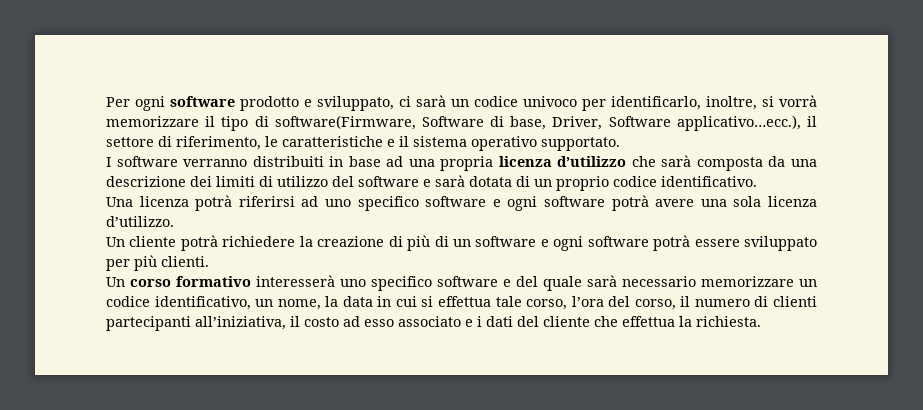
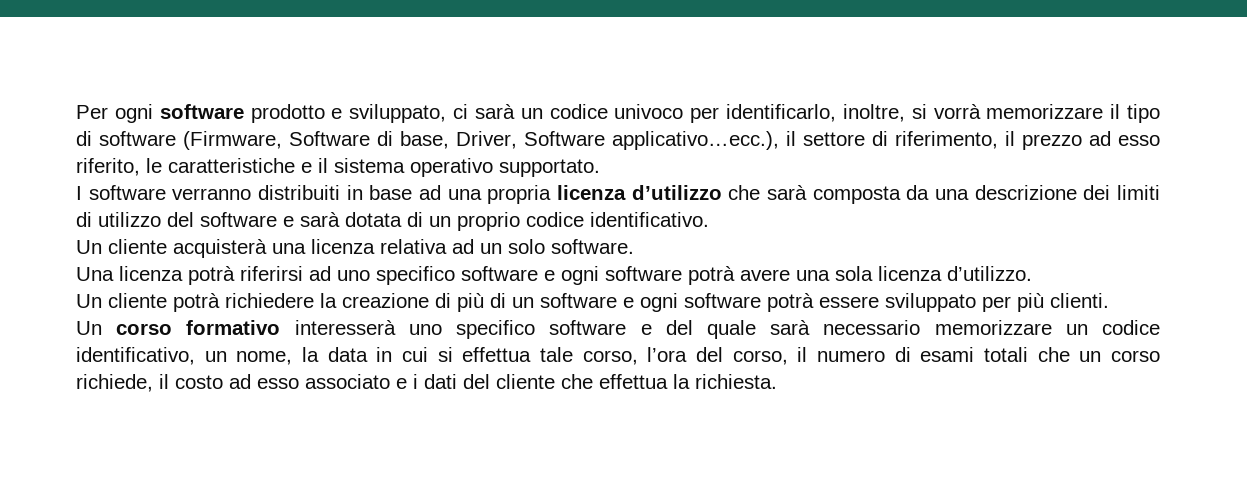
- Per ogni software prodotto e sviluppato, ci sarà un codice univoco per identificarlo, inoltre, si vorrà memorizzare il tipo di software(Firmware, Software di base, Driver, Software applicativo…ecc.), il settore di riferimento, le caratteristiche e il sistema operativo supportato.
+ Per ogni software prodotto e sviluppato, ci sarà un codice univoco per identificarlo, inoltre, si vorrà memorizzare il tipo di software (Firmware, Software di base, Driver, Software applicativo…ecc.), il settore di riferimento, il prezzo ad esso riferito, le caratteristiche e il sistema operativo supportato.
+ Un cliente acquisterà una licenza relativa ad un solo software.
- Un corso formativo interesserà uno specifico software e del quale sarà necessario memorizzare un codice identificativo, un nome, la data in cui si effettua tale corso, l’ora del corso, il numero di clienti partecipanti all’iniziativa, il costo ad esso associato e i dati del cliente che effettua la richiesta.
+ Un corso formativo interesserà uno specifico software e del quale sarà necessario memorizzare un codice identificativo, un nome, la data in cui si effettua tale corso, l’ora del corso, il numero di esami totali che un corso richiede, il costo ad esso associato e i dati del cliente che effettua la richiesta.

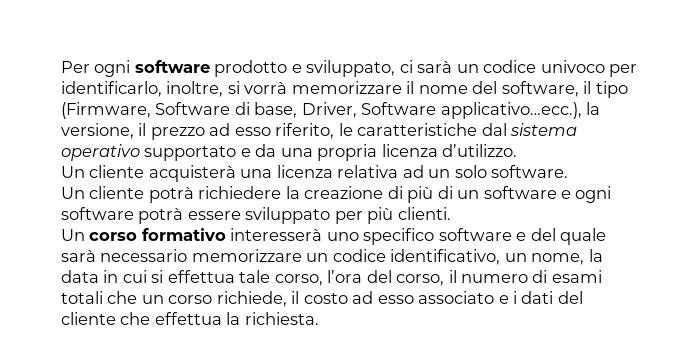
- Per ogni software prodotto e sviluppato, ci sarà un codice univoco per identificarlo, inoltre, si vorrà memorizzare il tipo di software (Firmware, Software di base, Driver, Software applicativo…ecc.), il settore di riferimento, il prezzo ad esso riferito, le caratteristiche e il sistema operativo supportato.
- I software verranno distribuiti in base ad una propria licenza d’utilizzo che sarà composta da una descrizione dei limiti di utilizzo del software e sarà dotata di un proprio codice identificativo.
+ Per ogni software prodotto e sviluppato, ci sarà un codice univoco per identificarlo, inoltre, si vorrà memorizzare il nome del software, il tipo (Firmware, Software di base, Driver, Software applicativo…ecc.), la versione, il prezzo ad esso riferito, le caratteristiche dal sistema operativo supportato e da una propria licenza d’utilizzo.
- Una licenza potrà riferirsi ad uno specifico software e ogni software potrà avere una sola licenza d’utilizzo.

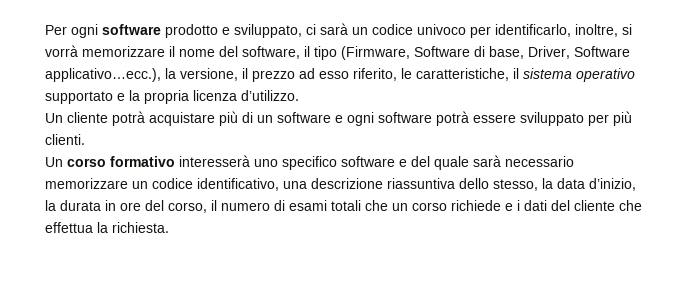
- Per ogni software prodotto e sviluppato, ci sarà un codice univoco per identificarlo, inoltre, si vorrà memorizzare il nome del software, il tipo (Firmware, Software di base, Driver, Software applicativo…ecc.), la versione, il prezzo ad esso riferito, le caratteristiche dal sistema operativo supportato e da una propria licenza d’utilizzo.
+ Per ogni software prodotto e sviluppato, ci sarà un codice univoco per identificarlo, inoltre, si vorrà memorizzare il nome del software, il tipo (Firmware, Software di base, Driver, Software applicativo…ecc.), la versione, il prezzo ad esso riferito, le caratteristiche, il sistema operativo supportato e la propria licenza d’utilizzo.
- Un cliente acquisterà una licenza relativa ad un solo software.
- Un cliente potrà richiedere la creazione di più di un software e ogni software potrà essere sviluppato per più clienti.
+ Un cliente potrà acquistare più di un software e ogni software potrà essere sviluppato per più clienti.
- Un corso formativo interesserà uno specifico software e del quale sarà necessario memorizzare un codice identificativo, un nome, la data in cui si effettua tale corso, l’ora del corso, il numero di esami totali che un corso richiede, il costo ad esso associato e i dati del cliente che effettua la richiesta.
+ Un corso formativo interesserà uno specifico software e del quale sarà necessario memorizzare un codice identificativo, una descrizione riassuntiva dello stesso, la data d’inizio, la durata in ore del corso, il numero di esami totali che un corso richiede e i dati del cliente che effettua la richiesta.

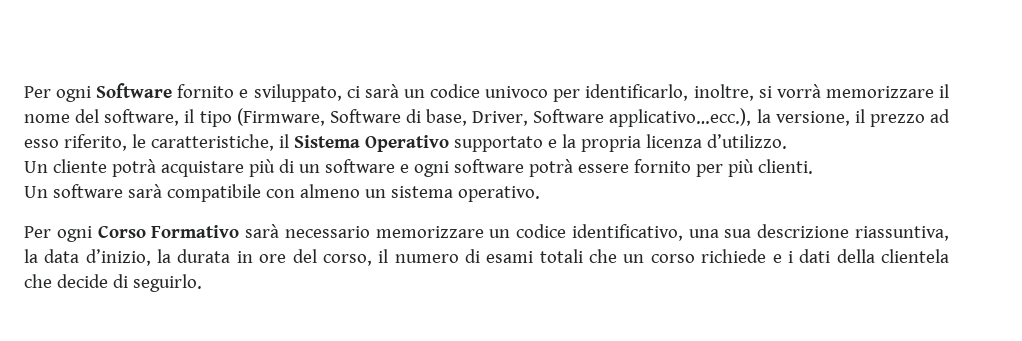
- Per ogni software prodotto e sviluppato, ci sarà un codice univoco per identificarlo, inoltre, si vorrà memorizzare il nome del software, il tipo (Firmware, Software di base, Driver, Software applicativo…ecc.), la versione, il prezzo ad esso riferito, le caratteristiche, il sistema operativo supportato e la propria licenza d’utilizzo.
+ Per ogni Software fornito e sviluppato, ci sarà un codice univoco per identificarlo, inoltre, si vorrà memorizzare il nome del software, il tipo (Firmware, Software di base, Driver, Software applicativo…ecc.), la versione, il prezzo ad esso riferito, le caratteristiche, il Sistema Operativo supportato e la propria licenza d’utilizzo.
- Un cliente potrà acquistare più di un software e ogni software potrà essere sviluppato per più clienti.
+ Un cliente potrà acquistare più di un software e ogni software potrà essere fornito per più clienti.
- Un corso formativo interesserà uno specifico software e del quale sarà necessario memorizzare un codice identificativo, una descrizione riassuntiva dello stesso, la data d’inizio, la durata in ore del corso, il numero di esami totali che un corso richiede e i dati del cliente che effettua la richiesta.
+ Un software sarà compatibile con almeno un sistema operativo.
+ Per ogni Corso Formativo sarà necessario memorizzare un codice identificativo, una sua descrizione riassuntiva, la data d’inizio, la durata in ore del corso, il numero di esami totali che un corso richiede e i dati della clientela che decide di seguirlo.

